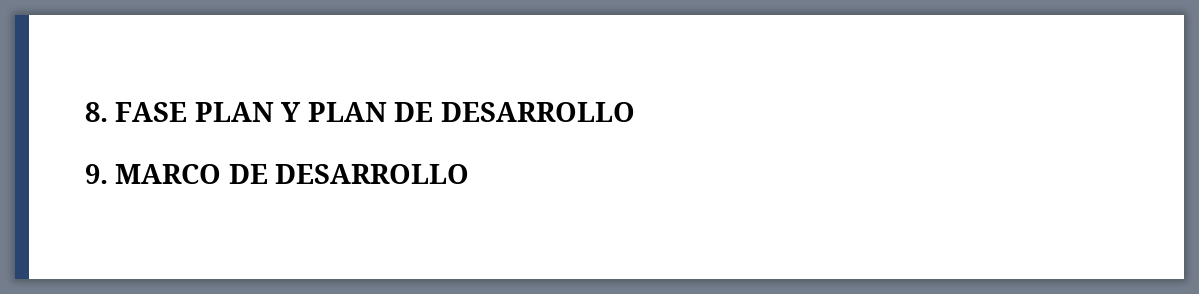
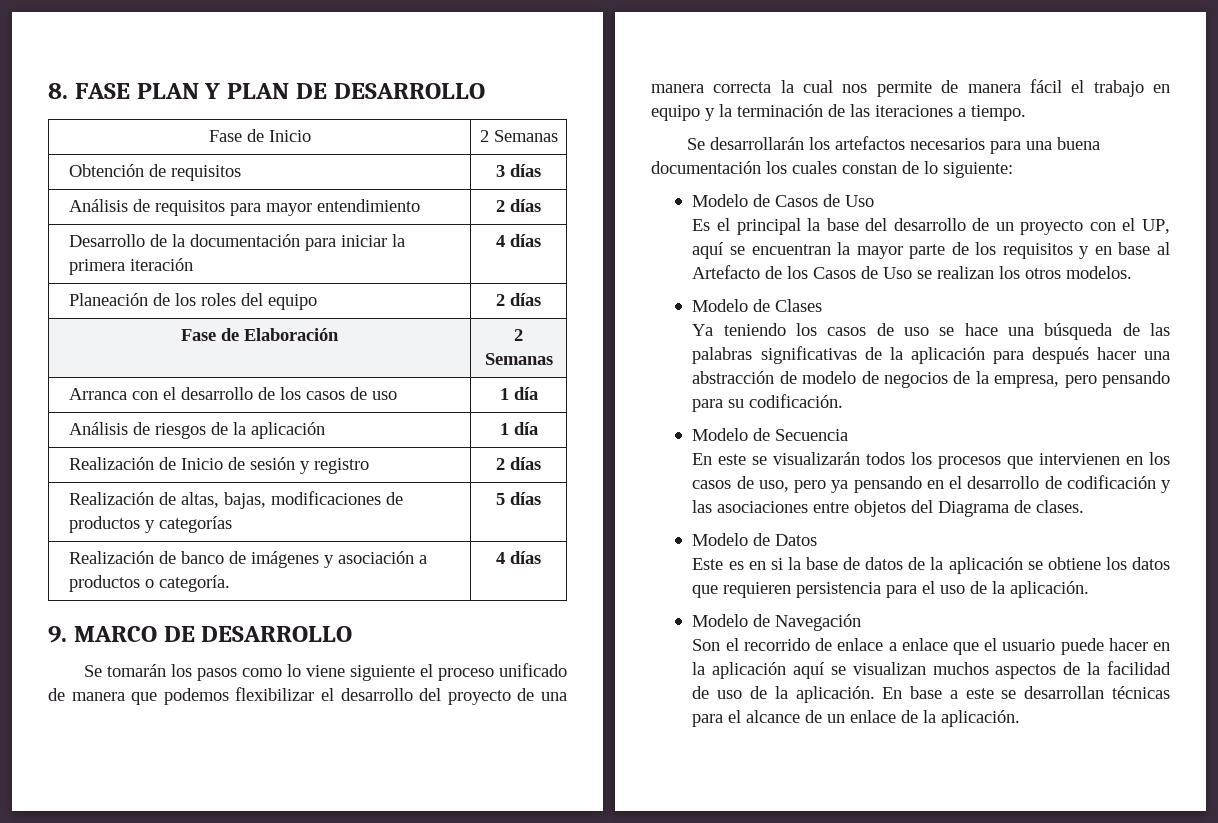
+ Fase de Inicio | 2 Semanas
+ Obtención de requisitos | 3 días
+ Análisis de requisitos para mayor entendimiento | 2 días
+ Desarrollo de la documentación para iniciar la primera iteración | 4 días
+ Planeación de los roles del equipo | 2 días
+ Fase de Elaboración | 2 Semanas
+ Arranca con el desarrollo de los casos de uso | 1 día
+ Análisis de riesgos de la aplicación | 1 día
+ Realización de Inicio de sesión y registro | 2 días
+ Realización de altas, bajas, modificaciones de productos y categorías | 5 días
+ Realización de banco de imágenes y asociación a productos o categoría. | 4 días
  9. MARCO DE DESARROLLO
+ Se tomarán los pasos como lo viene siguiente el proceso unificado de manera que podemos flexibilizar el desarrollo del proyecto de una manera correcta la cual nos permite de manera fácil el trabajo en equipo y la terminación de las iteraciones a tiempo.
+ Se desarrollarán los artefactos necesarios para una buena documentación los cuales constan de lo siguiente:
+ Modelo de Casos de Uso
+ Es el principal la base del desarrollo de un proyecto con el UP, aquí se encuentran la mayor parte de los requisitos y en base al Artefacto de los Casos de Uso se realizan los otros modelos.
+ Modelo de Clases
+ Ya teniendo los casos de uso se hace una búsqueda de las palabras significativas de la aplicación para después hacer una abstracción de modelo de negocios de la empresa, pero pensando para su codificación.
+ Modelo de Secuencia
+ En este se visualizarán todos los procesos que intervienen en los casos de uso, pero ya pensando en el desarrollo de codificación y las asociaciones entre objetos del Diagrama de clases.
+ Modelo de Datos
+ Este es en si la base de datos de la aplicación se obtiene los datos que requieren persistencia para el uso de la aplicación.
+ Modelo de Navegación
+ Son el recorrido de enlace a enlace que el usuario puede hacer en la aplicación aquí se visualizan muchos aspectos de la facilidad de uso de la aplicación. En base a este se desarrollan técnicas para el alcance de un enlace de la aplicación.

